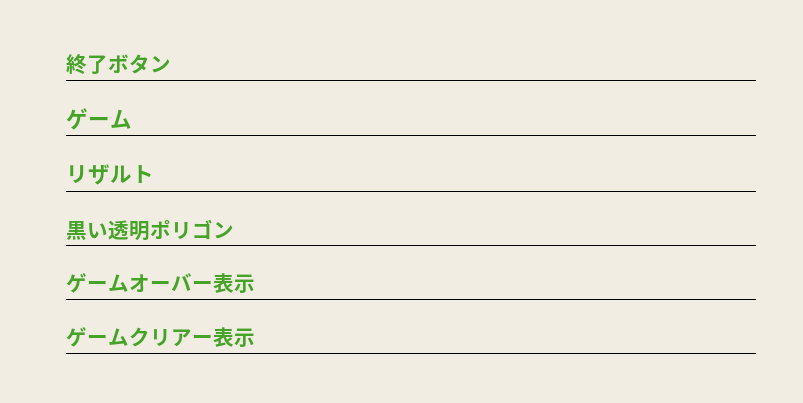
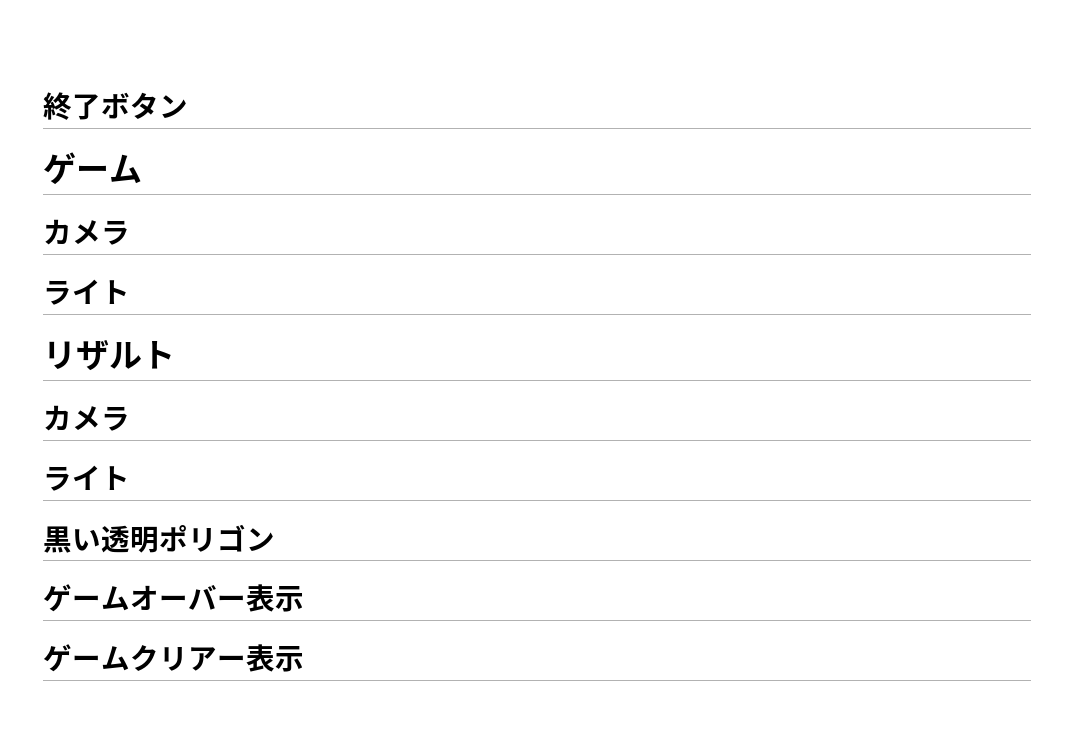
  終了ボタン
  ゲーム
+ カメラ
+ ライト
  リザルト
+ カメラ
+ ライト

